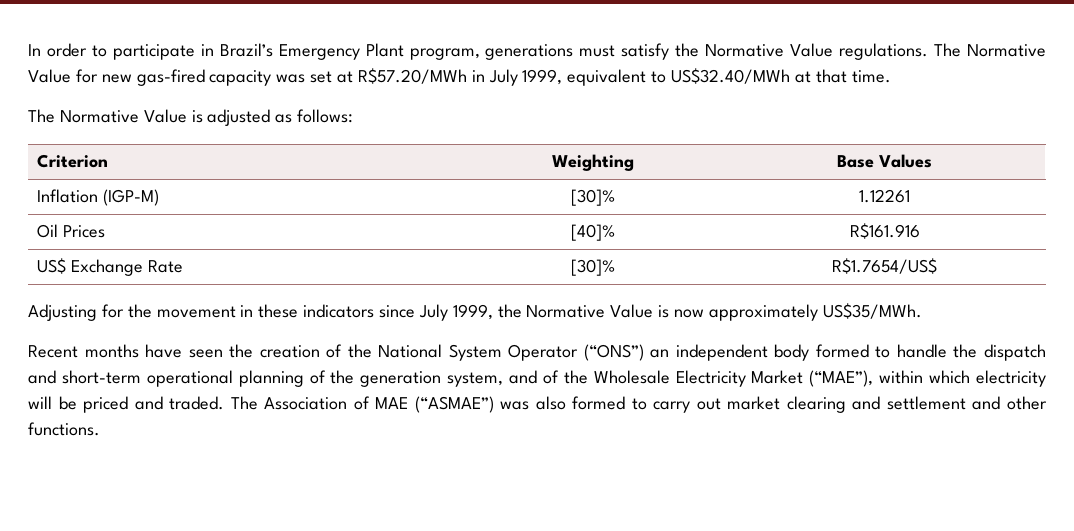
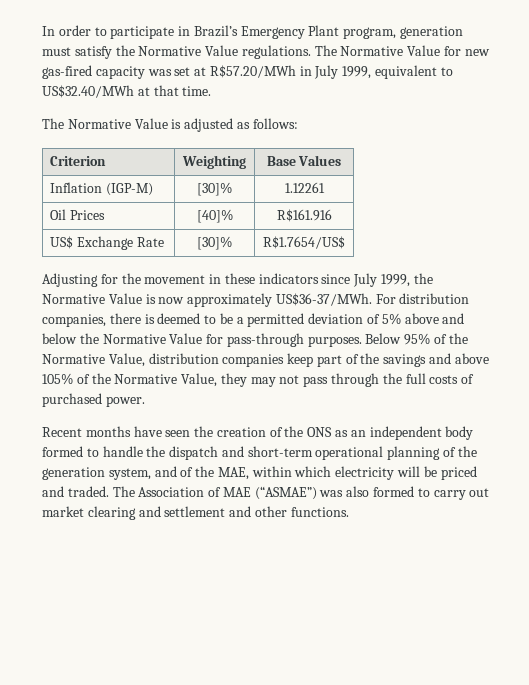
- In order to participate in Brazil’s Emergency Plant program, generations must satisfy the Normative Value regulations.
+ In order to participate in Brazil’s Emergency Plant program, generation must satisfy the Normative Value regulations.
- Adjusting for the movement in these indicators since July 1999, the Normative Value is now approximately US$35/MWh.
+ Adjusting for the movement in these indicators since July 1999, the Normative Value is now approximately US$36-37/MWh. For distribution companies, there is deemed to be a permitted deviation of 5% above and below the Normative Value for pass-through purposes. Below 95% of the Normative Value, distribution companies keep part of the savings and above 105% of the Normative Value, they may not pass through the full costs of purchased power.
- Recent months have seen the creation of the National System Operator (“ONS”) an independent body formed to handle the dispatch and short-term operational planning of the generation system, and of the Wholesale Electricity Market (“MAE”), within which electricity will be priced and traded.
+ Recent months have seen the creation of the ONS as an independent body formed to handle the dispatch and short-term operational planning of the generation system, and of the MAE, within which electricity will be priced and traded.

